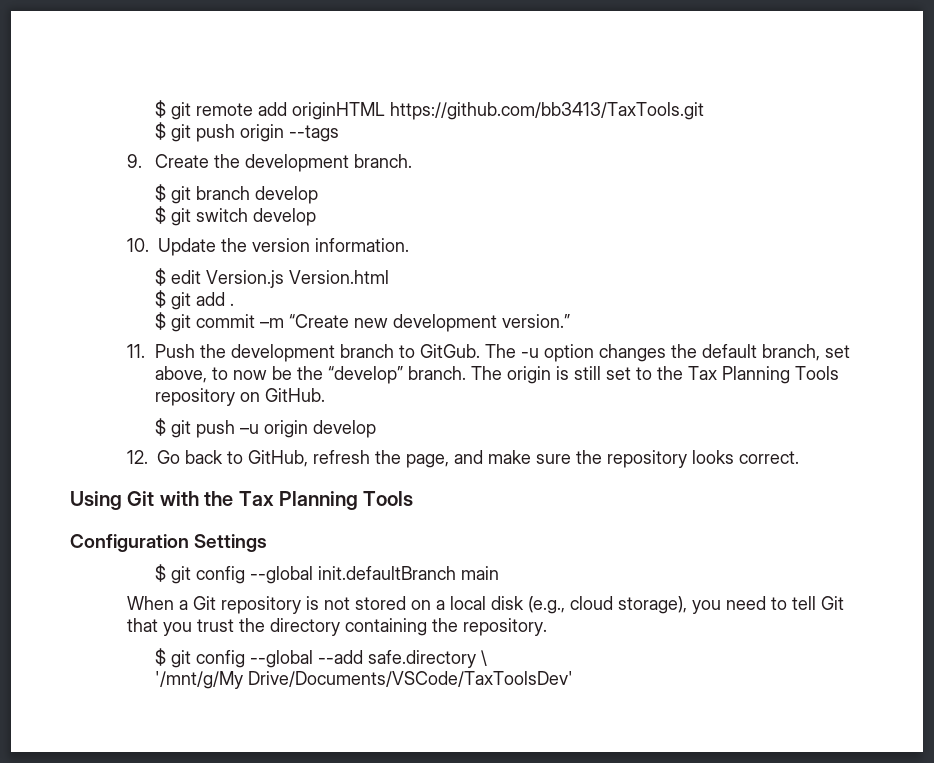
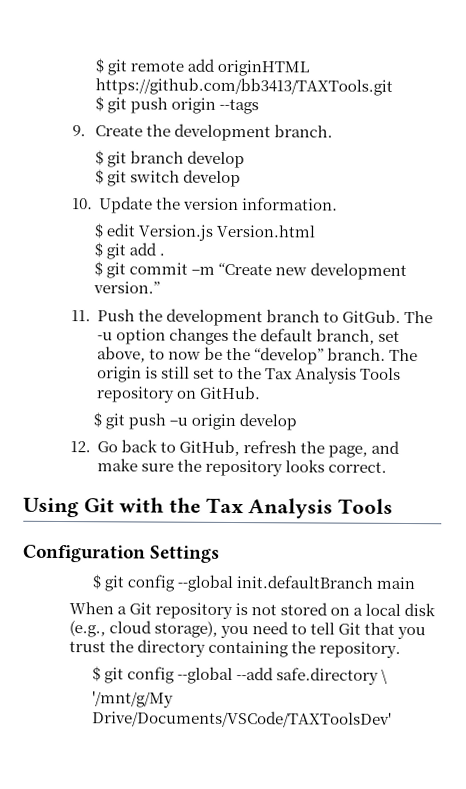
- $ git remote add originHTML https://github.com/bb3413/TaxTools.git
+ $ git remote add originHTML https://github.com/bb3413/TAXTools.git
- The origin is still set to the Tax Planning Tools repository on GitHub.
+ The origin is still set to the Tax Analysis Tools repository on GitHub.
- Using Git with the Tax Planning Tools
+ Using Git with the Tax Analysis Tools
- '/mnt/g/My Drive/Documents/VSCode/TaxToolsDev'
+ '/mnt/g/My Drive/Documents/VSCode/TAXToolsDev'

